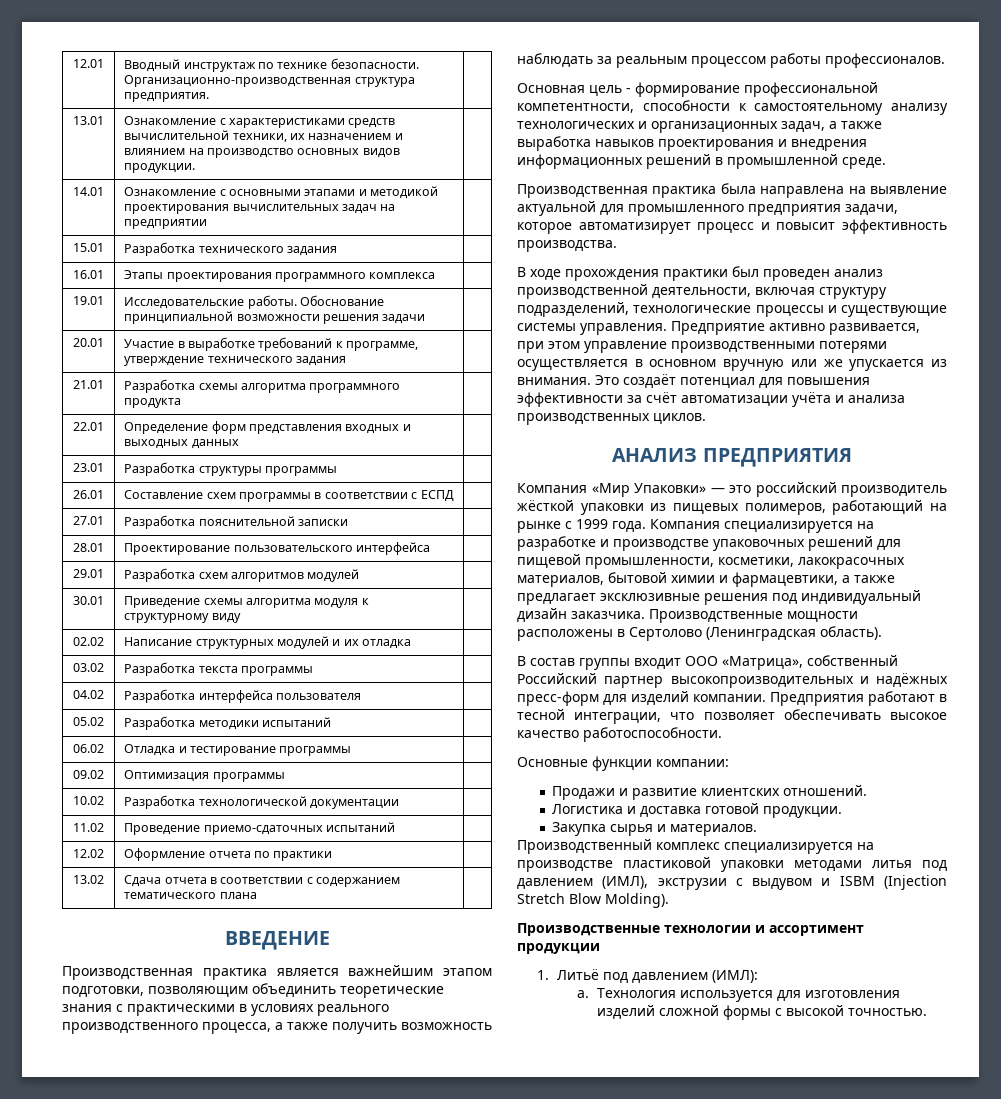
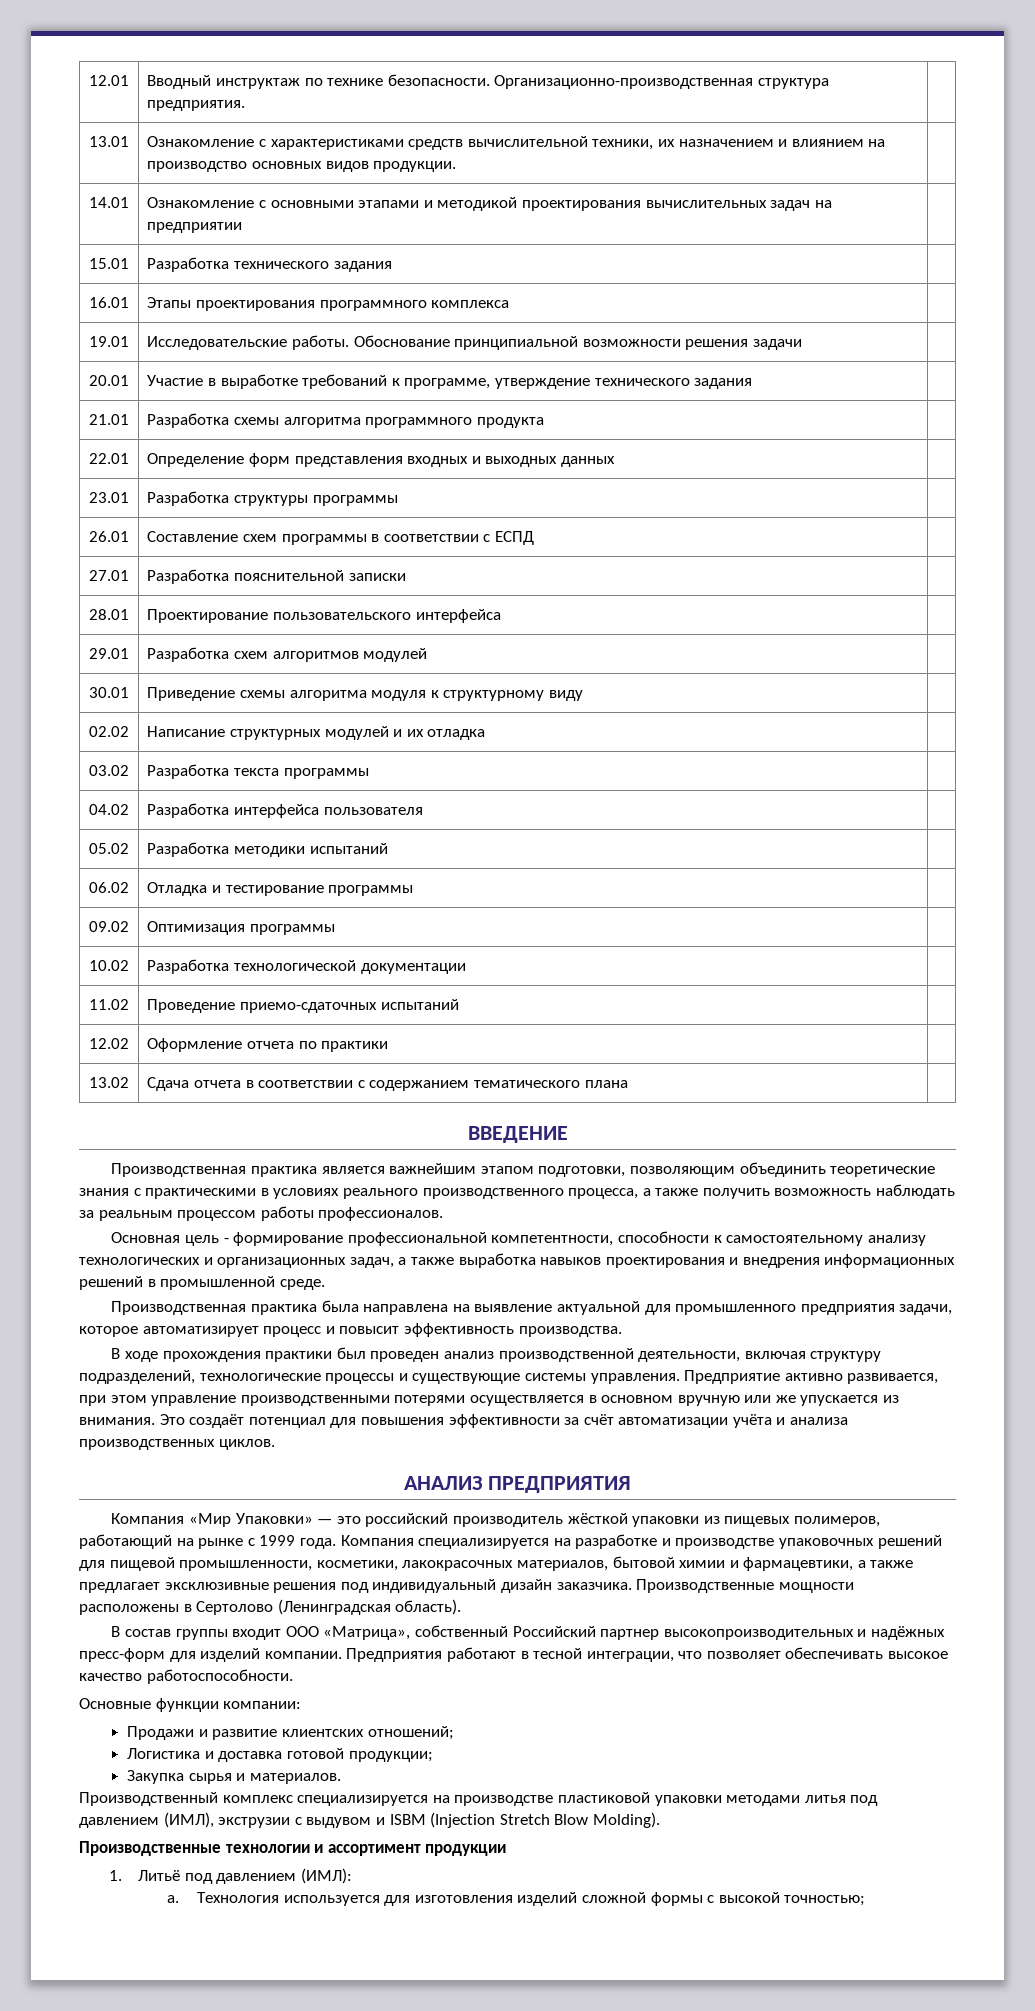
- Продажи и развитие клиентских отношений.
+ Продажи и развитие клиентских отношений;
- Логистика и доставка готовой продукции.
+ Логистика и доставка готовой продукции;
- Технология используется для изготовления изделий сложной формы с высокой точностью.
+ Технология используется для изготовления изделий сложной формы с высокой точностью;

